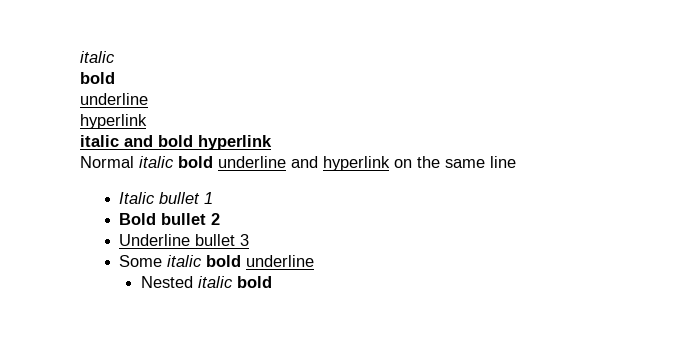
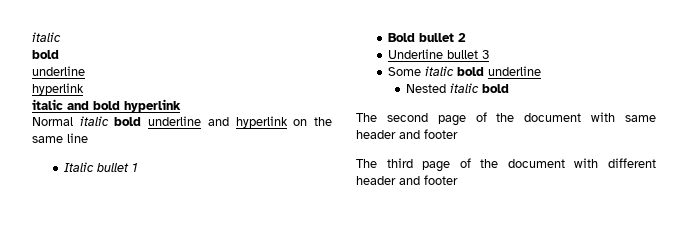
+ The second page of the document with same header and footer
+ The third page of the document with different header and footer

